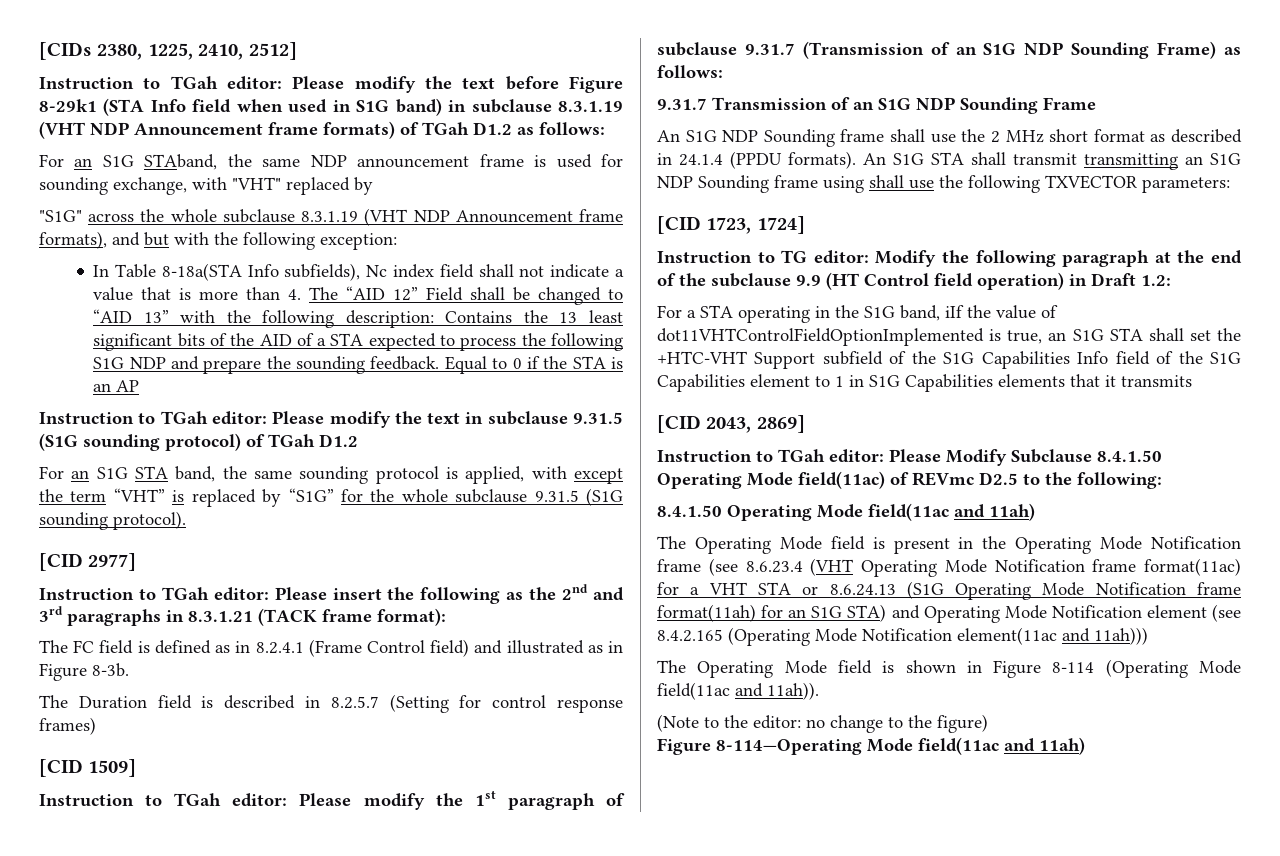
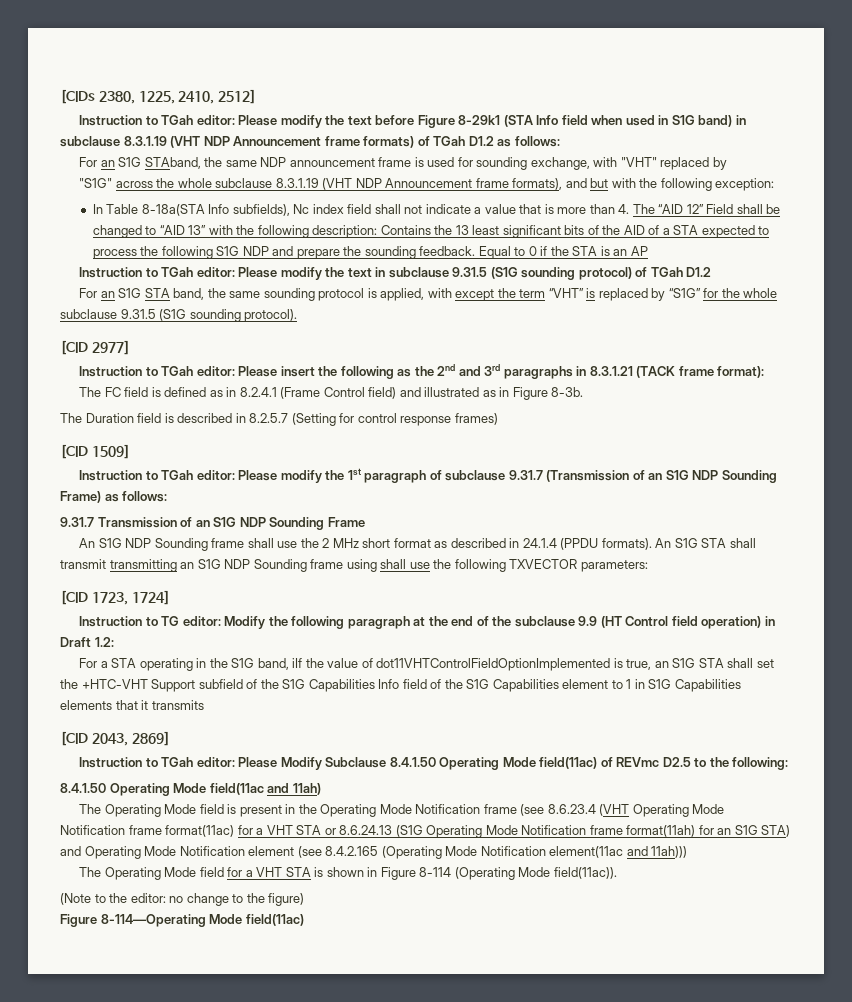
- The Operating Mode field is shown in Figure 8-114 (Operating Mode field(11ac and 11ah)).
+ The Operating Mode field for a VHT STA is shown in Figure 8-114 (Operating Mode field(11ac)).
- Figure 8-114—Operating Mode field(11ac and 11ah)
+ Figure 8-114—Operating Mode field(11ac)

